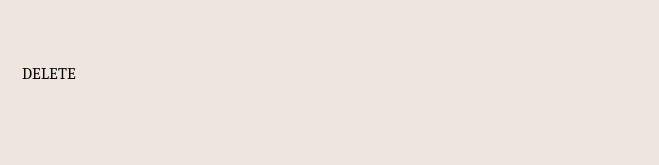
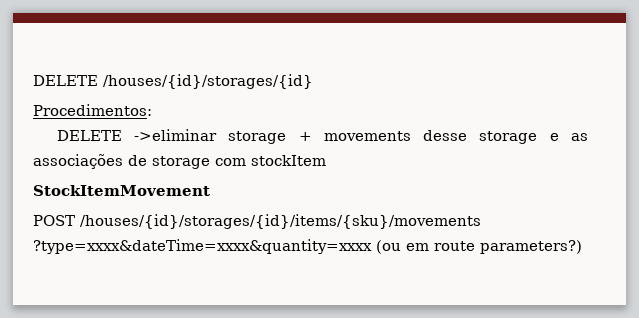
- DELETE
+ DELETE /houses/{id}/storages/{id}
+ Procedimentos:
+ DELETE ->eliminar storage + movements desse storage e as associações de storage com stockItem
+ StockItemMovement
+ POST /houses/{id}/storages/{id}/items/{sku}/movements ?type=xxxx&dateTime=xxxx&quantity=xxxx (ou em route parameters?)

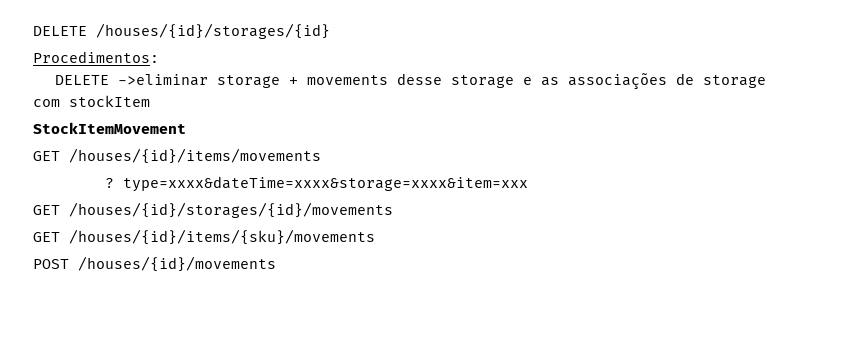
- POST /houses/{id}/storages/{id}/items/{sku}/movements ?type=xxxx&dateTime=xxxx&quantity=xxxx (ou em route parameters?)
+ GET /houses/{id}/items/movements
+ ? type=xxxx&dateTime=xxxx&storage=xxxx&item=xxx
+ GET /houses/{id}/storages/{id}/movements
+ GET /houses/{id}/items/{sku}/movements
+ POST /houses/{id}/movements

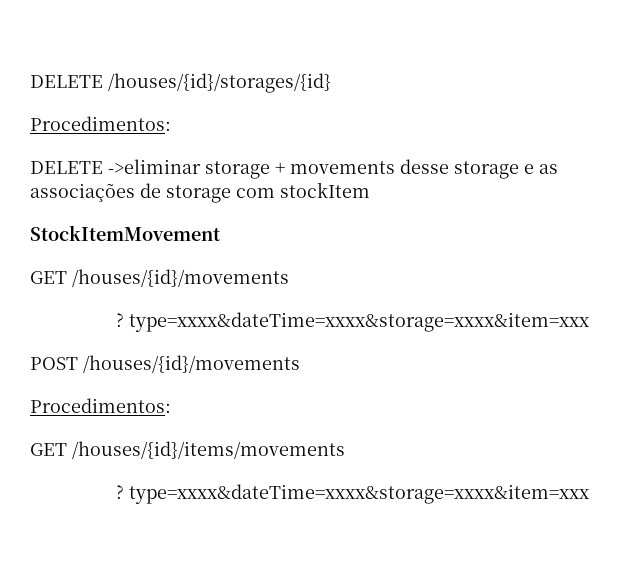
+ GET /houses/{id}/movements
+ ? type=xxxx&dateTime=xxxx&storage=xxxx&item=xxx
+ POST /houses/{id}/movements
+ Procedimentos:
  GET /houses/{id}/items/movements
  ? type=xxxx&dateTime=xxxx&storage=xxxx&item=xxx
- GET /houses/{id}/storages/{id}/movements
- GET /houses/{id}/items/{sku}/movements
- POST /houses/{id}/movements

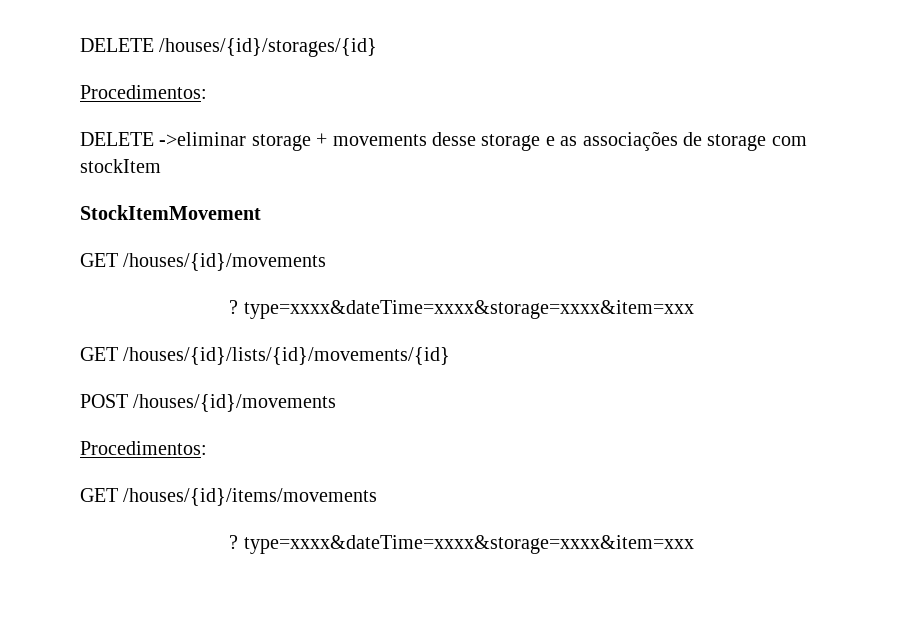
+ GET /houses/{id}/lists/{id}/movements/{id}

